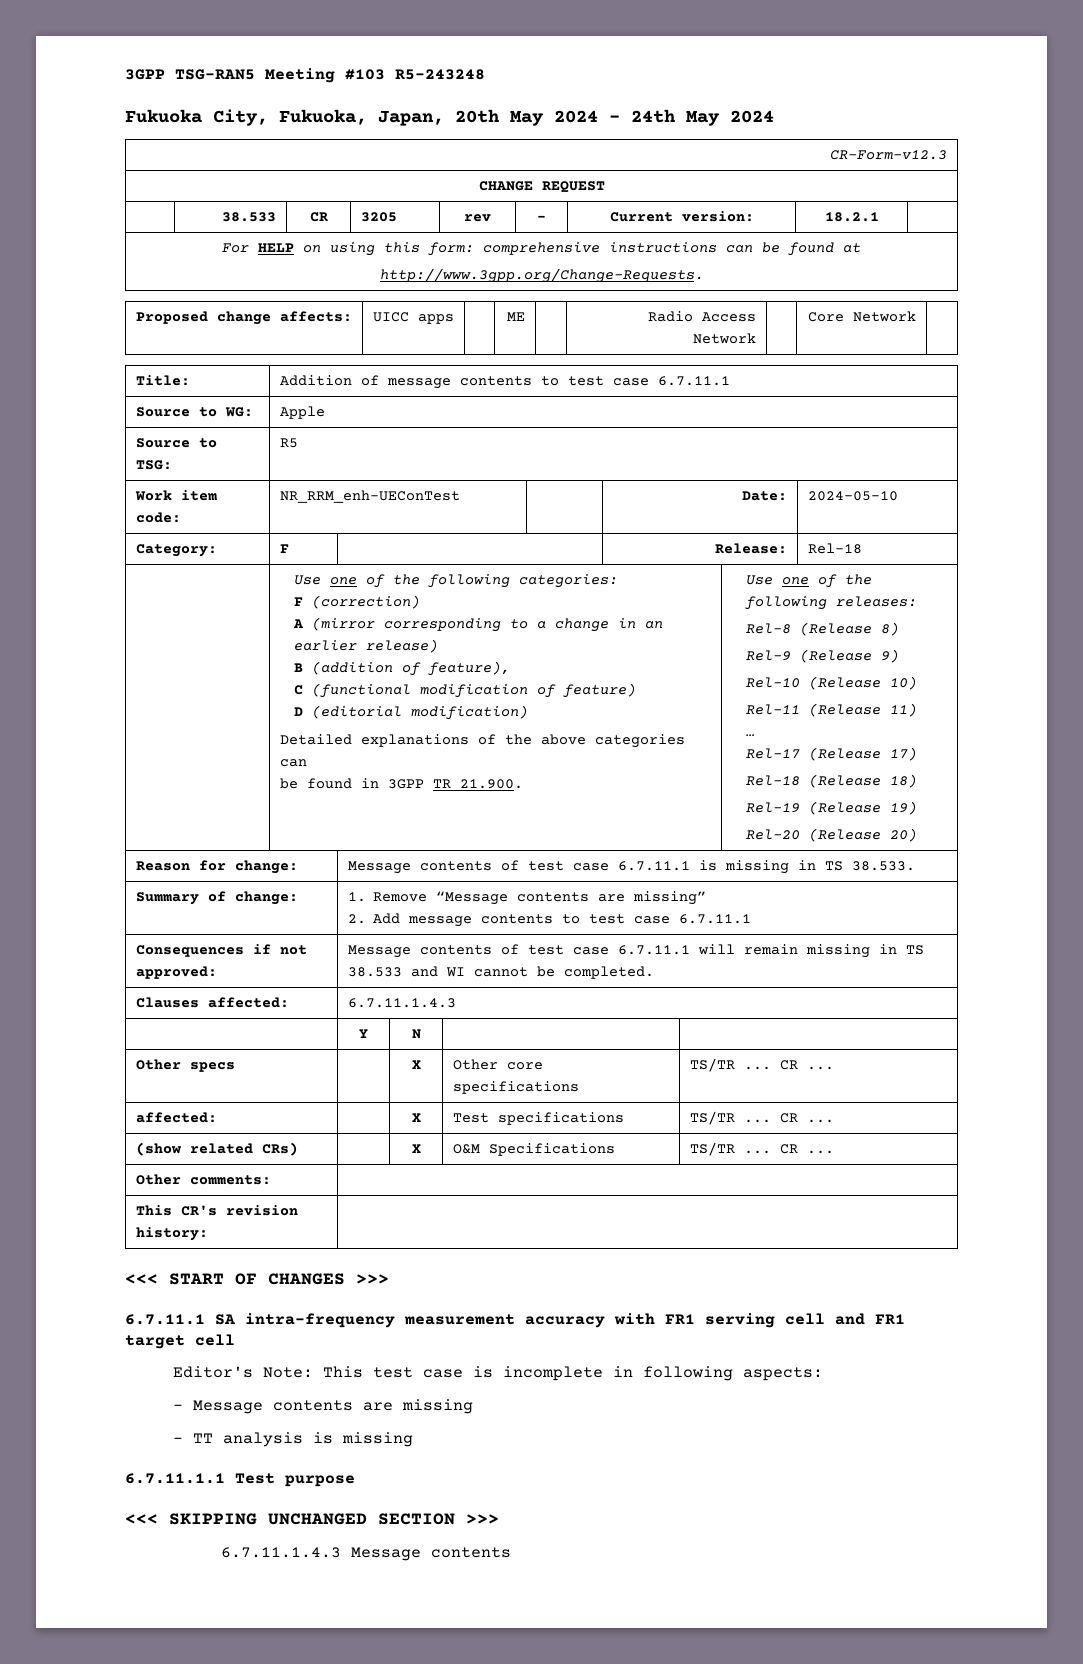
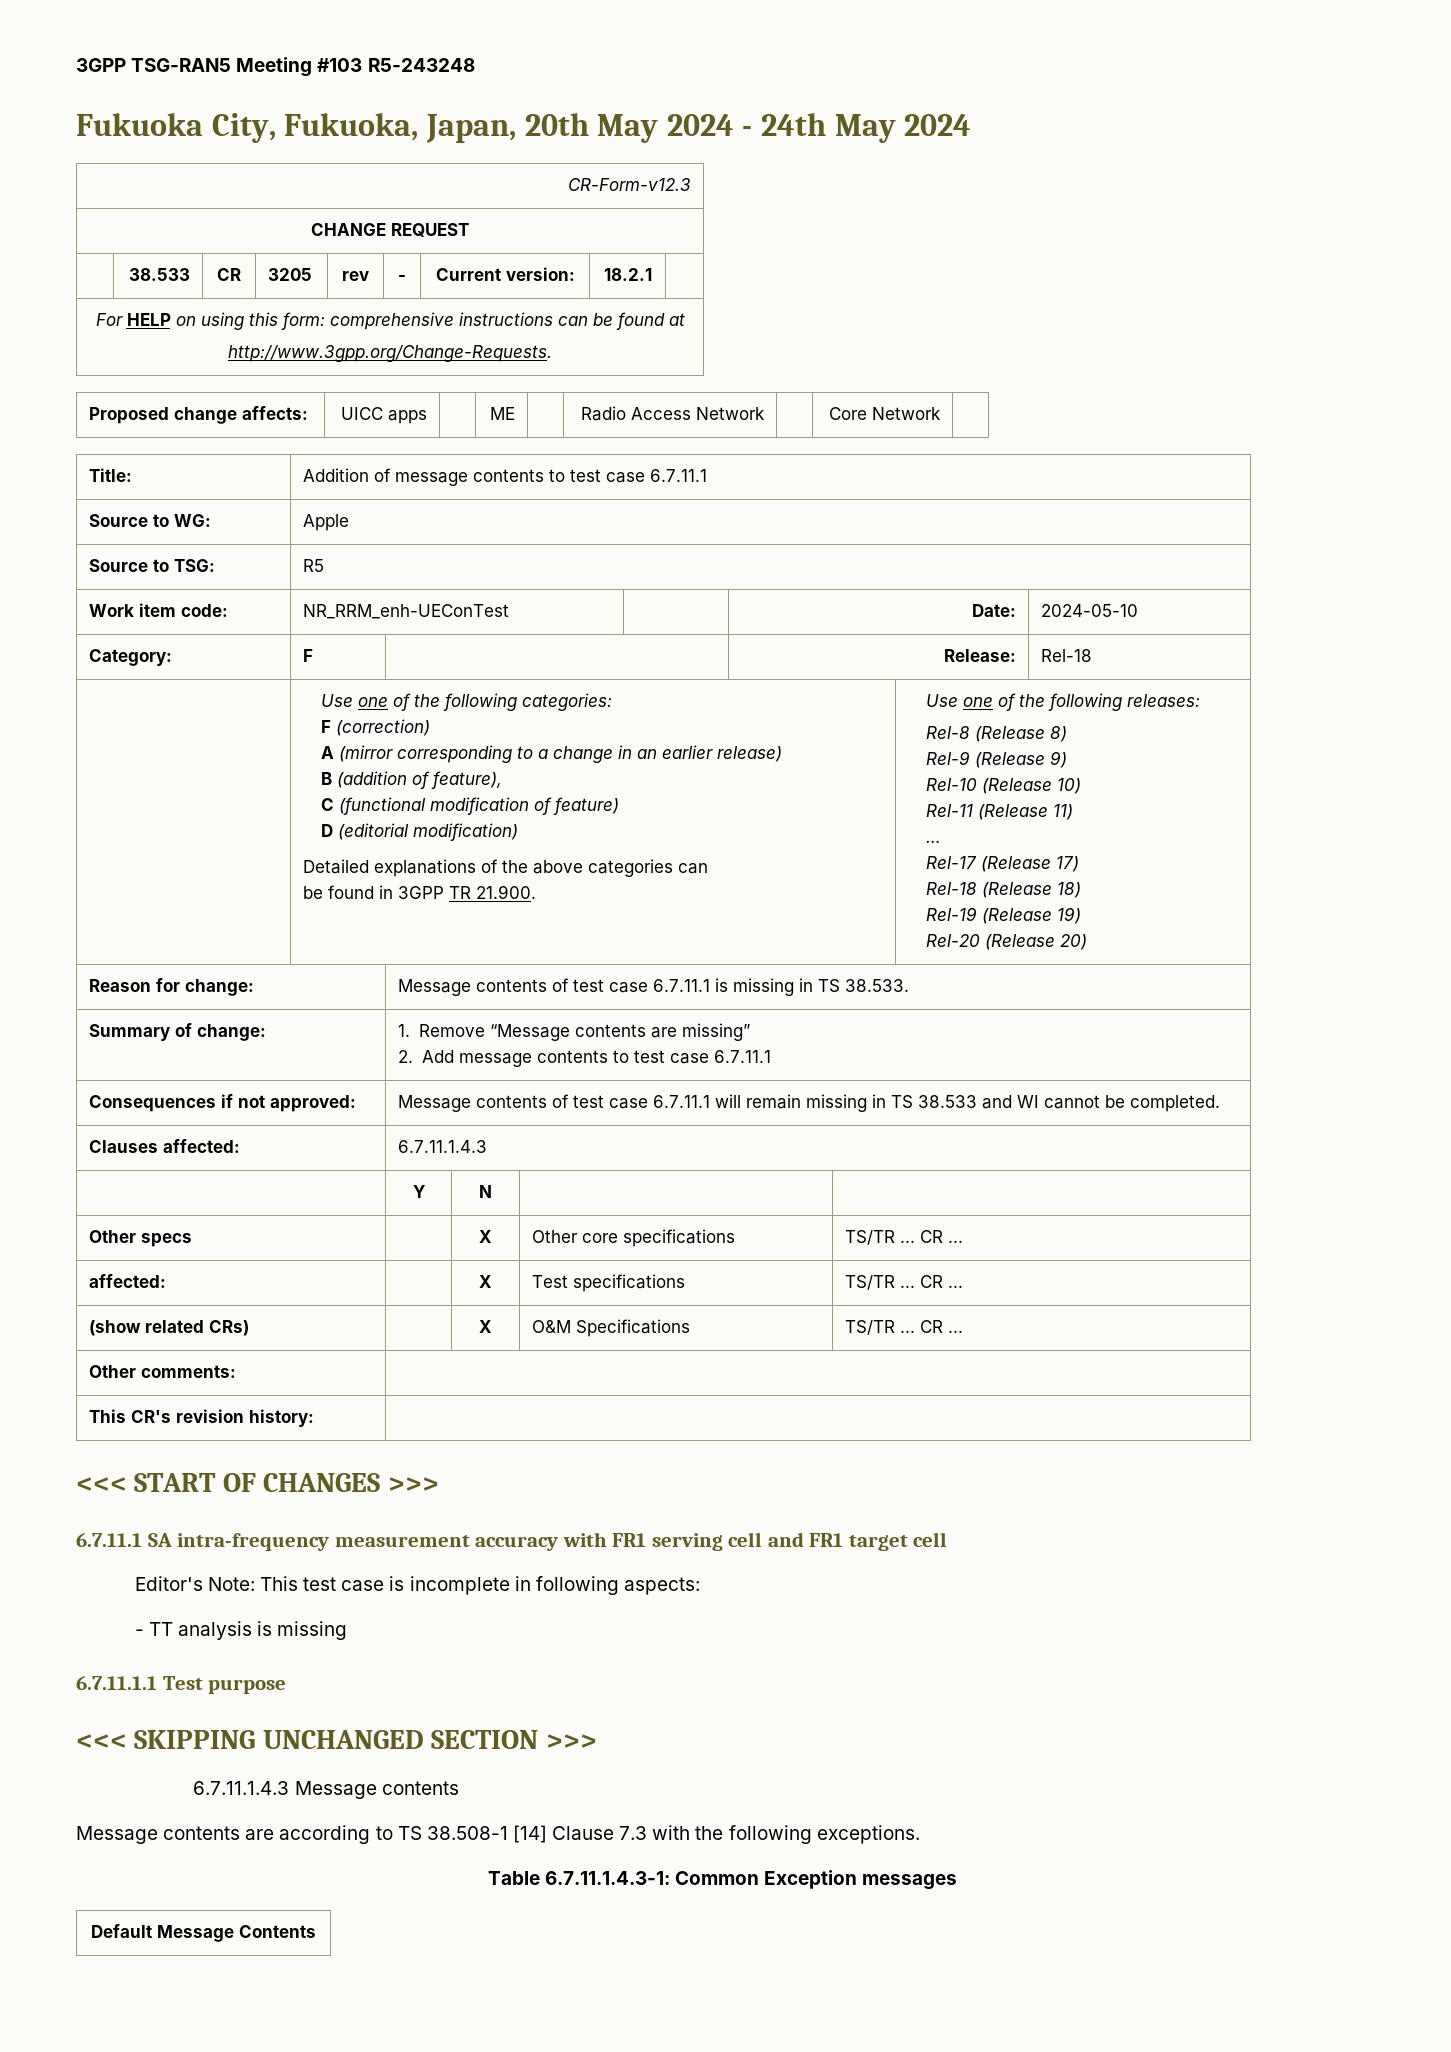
- - Message contents are missing
+ Message contents are according to TS 38.508-1 [14] Clause 7.3 with the following exceptions.
+ Table 6.7.11.1.4.3-1: Common Exception messages
+ Default Message Contents

